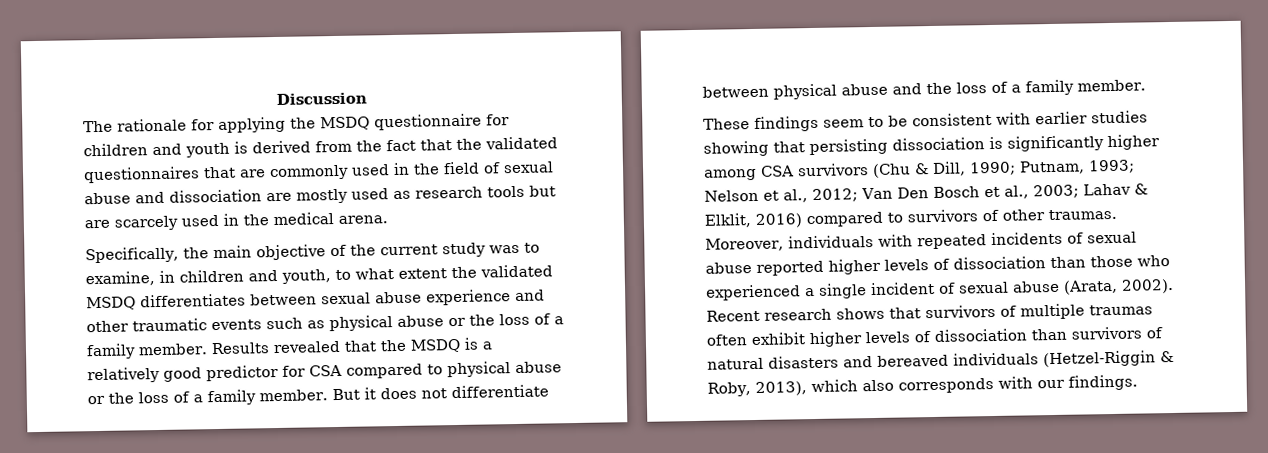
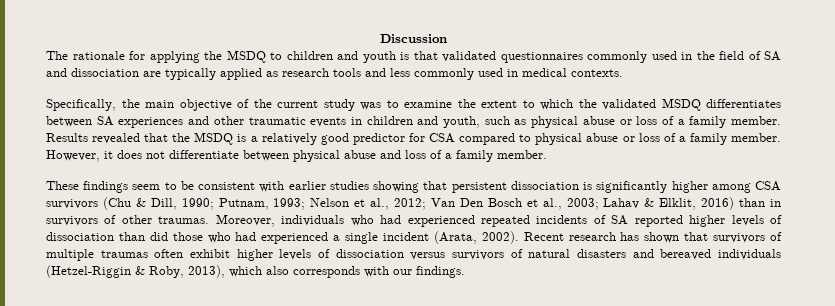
- The rationale for applying the MSDQ questionnaire for children and youth is derived from the fact that the validated questionnaires that are commonly used in the field of sexual abuse and dissociation are mostly used as research tools but are scarcely used in the medical arena.
+ The rationale for applying the MSDQ to children and youth is that validated questionnaires commonly used in the field of SA and dissociation are typically applied as research tools and less commonly used in medical contexts.
- Specifically, the main objective of the current study was to examine, in children and youth, to what extent the validated MSDQ differentiates between sexual abuse experience and other traumatic events such as physical abuse or the loss of a family member.
+ Specifically, the main objective of the current study was to examine the extent to which the validated MSDQ differentiates between SA experiences and other traumatic events in children and youth, such as physical abuse or loss of a family member.
- Results revealed that the MSDQ is a relatively good predictor for CSA compared to physical abuse or the loss of a family member. But it does not differentiate between physical abuse and the loss of a family member.
+ Results revealed that the MSDQ is a relatively good predictor for CSA compared to physical abuse or loss of a family member. However, it does not differentiate between physical abuse and loss of a family member.
- These findings seem to be consistent with earlier studies showing that persisting dissociation is significantly higher among CSA survivors (Chu & Dill, 1990; Putnam, 1993; Nelson et al., 2012; Van Den Bosch et al., 2003; Lahav & Elklit, 2016) compared to survivors of other traumas.
+ These findings seem to be consistent with earlier studies showing that persistent dissociation is significantly higher among CSA survivors (Chu & Dill, 1990; Putnam, 1993; Nelson et al., 2012; Van Den Bosch et al., 2003; Lahav & Elklit, 2016) than in survivors of other traumas.
- Moreover, individuals with repeated incidents of sexual abuse reported higher levels of dissociation than those who experienced a single incident of sexual abuse (Arata, 2002).
+ Moreover, individuals who had experienced repeated incidents of SA reported higher levels of dissociation than did those who had experienced a single incident (Arata, 2002).
- Recent research shows that survivors of multiple traumas often exhibit higher levels of dissociation than survivors of natural disasters and bereaved individuals (Hetzel-Riggin & Roby, 2013), which also corresponds with our findings.
+ Recent research has shown that survivors of multiple traumas often exhibit higher levels of dissociation versus survivors of natural disasters and bereaved individuals (Hetzel-Riggin & Roby, 2013), which also corresponds with our findings.

